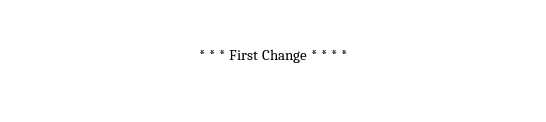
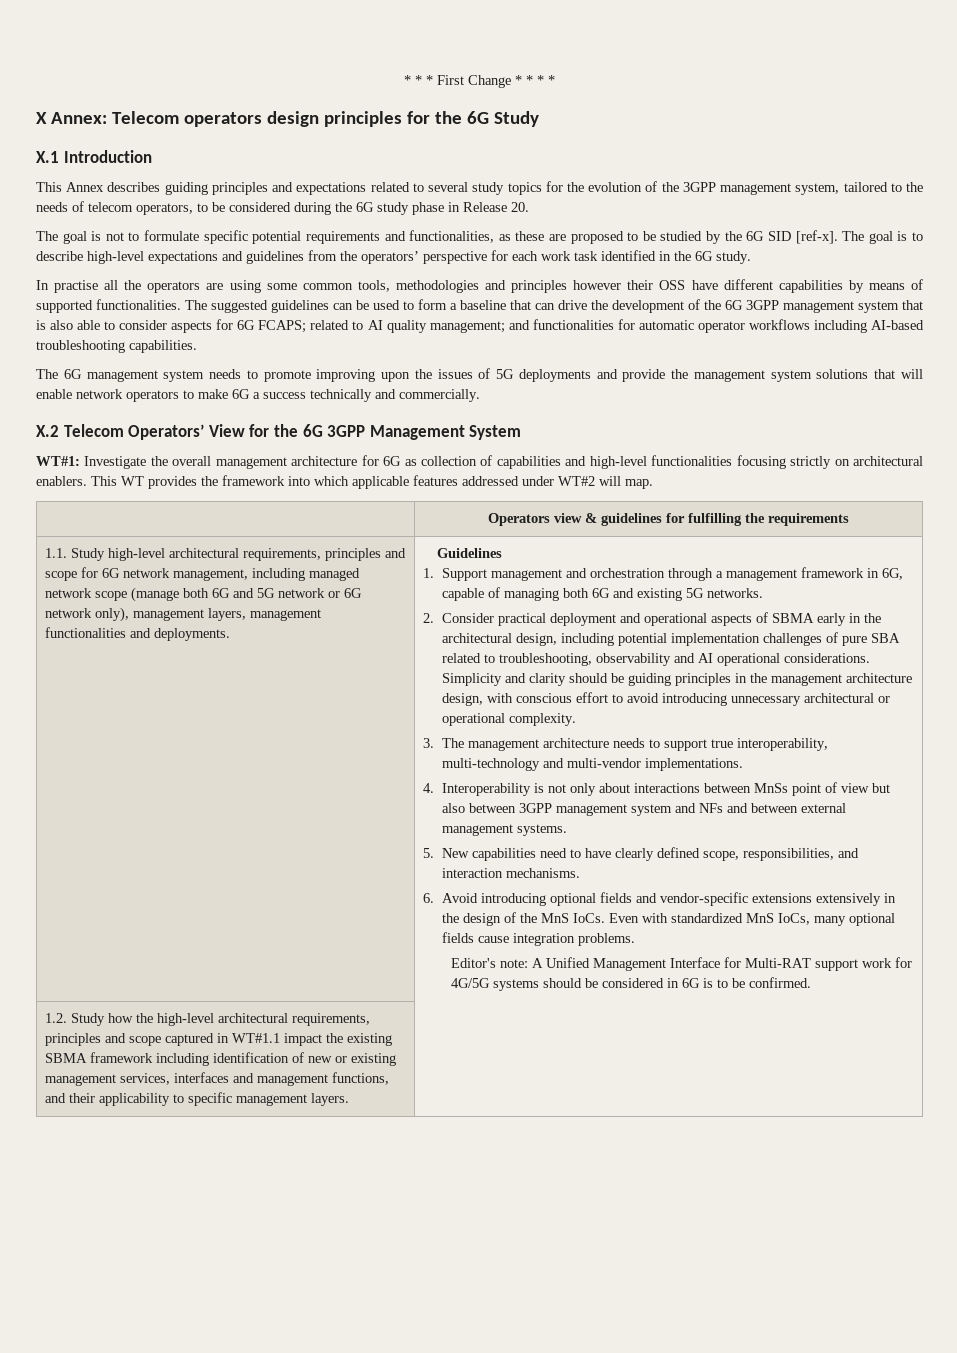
+ X Annex: Telecom operators design principles for the 6G Study
+ X.1 Introduction
+ This Annex describes guiding principles and expectations related to several study topics for the evolution of the 3GPP management system, tailored to the needs of telecom operators, to be considered during the 6G study phase in Release 20.
+ The goal is not to formulate specific potential requirements and functionalities, as these are proposed to be studied by the 6G SID [ref-x]. The goal is to describe high-level expectations and guidelines from the operators’ perspective for each work task identified in the 6G study.
+ In practise all the operators are using some common tools, methodologies and principles however their OSS have different capabilities by means of supported functionalities. The suggested guidelines can be used to form a baseline that can drive the development of the 6G 3GPP management system that is also able to consider aspects for 6G FCAPS; related to AI quality management; and functionalities for automatic operator workflows including AI-based troubleshooting capabilities.
+ The 6G management system needs to promote improving upon the issues of 5G deployments and provide the management system solutions that will enable network operators to make 6G a success technically and commercially.
+ X.2 Telecom Operators’ View for the 6G 3GPP Management System
+ WT#1: Investigate the overall management architecture for 6G as collection of capabilities and high-level functionalities focusing strictly on architectural enablers. This WT provides the framework into which applicable features addressed under WT#2 will map.
+ | Operators view & guidelines for fulfilling the requirements
+ 1.1. Study high-level architectural requirements, principles and scope for 6G network management, including managed network scope (manage both 6G and 5G network or 6G network only), management layers, management functionalities and deployments. | Guidelines
+ 1. Support management and orchestration through a management framework in 6G, capable of managing both 6G and existing 5G networks.
+ 2. Consider practical deployment and operational aspects of SBMA early in the architectural design, including potential implementation challenges of pure SBA related to troubleshooting, observability and AI operational considerations. Simplicity and clarity should be guiding principles in the management architecture design, with conscious effort to avoid introducing unnecessary architectural or operational complexity.
+ 3. The management architecture needs to support true interoperability, multi-technology and multi-vendor implementations.
+ 4. Interoperability is not only about interactions between MnSs point of view but also between 3GPP management system and NFs and between external management systems.
+ 5. New capabilities need to have clearly defined scope, responsibilities, and interaction mechanisms.
+ 6. Avoid introducing optional fields and vendor-specific extensions extensively in the design of the MnS IoCs. Even with standardized MnS IoCs, many optional fields cause integration problems.
+ Editor's note: A Unified Management Interface for Multi-RAT support work for 4G/5G systems should be considered in 6G is to be confirmed.
+ 1.2. Study how the high-level architectural requirements, principles and scope captured in WT#1.1 impact the existing SBMA framework including identification of new or existing management services, interfaces and management functions, and their applicability to specific management layers. |

